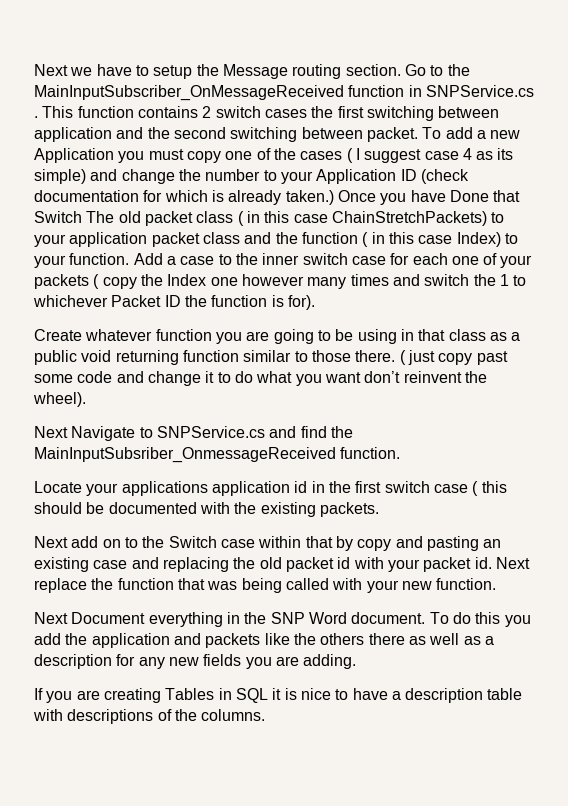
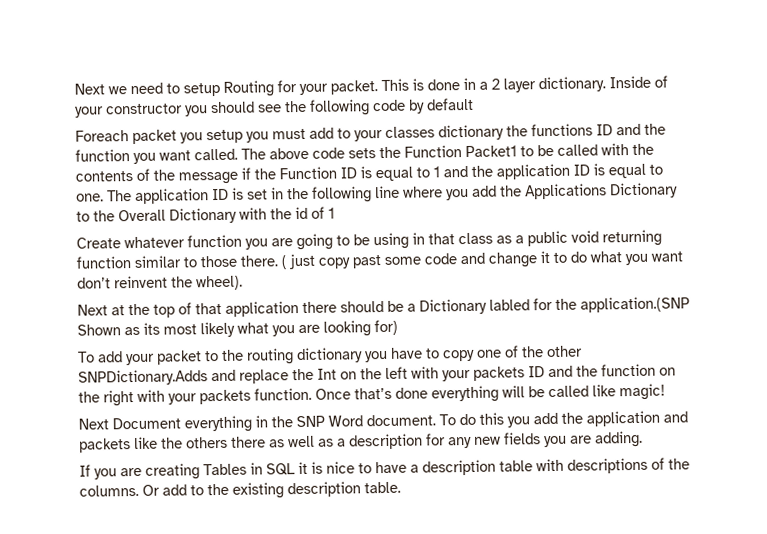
- Next we have to setup the Message routing section. Go to the MainInputSubscriber_OnMessageReceived function in SNPService.cs . This function contains 2 switch cases the first switching between application and the second switching between packet. To add a new Application you must copy one of the cases ( I suggest case 4 as its simple) and change the number to your Application ID (check documentation for which is already taken.) Once you have Done that Switch The old packet class ( in this case ChainStretchPackets) to your application packet class and the function ( in this case Index) to your function. Add a case to the inner switch case for each one of your packets ( copy the Index one however many times and switch the 1 to whichever Packet ID the function is for).
+ Next we need to setup Routing for your packet. This is done in a 2 layer dictionary. Inside of your constructor you should see the following code by default
+ Foreach packet you setup you must add to your classes dictionary the functions ID and the function you want called. The above code sets the Function Packet1 to be called with the contents of the message if the Function ID is equal to 1 and the application ID is equal to one. The application ID is set in the following line where you add the Applications Dictionary to the Overall Dictionary with the id of 1
- Next Navigate to SNPService.cs and find the MainInputSubsriber_OnmessageReceived function.
- Locate your applications application id in the first switch case ( this should be documented with the existing packets.
- Next add on to the Switch case within that by copy and pasting an existing case and replacing the old packet id with your packet id. Next replace the function that was being called with your new function.
+ Next at the top of that application there should be a Dictionary labled for the application.(SNP Shown as its most likely what you are looking for)
+ To add your packet to the routing dictionary you have to copy one of the other SNPDictionary.Adds and replace the Int on the left with your packets ID and the function on the right with your packets function. Once that’s done everything will be called like magic!
+ Or add to the existing description table.

